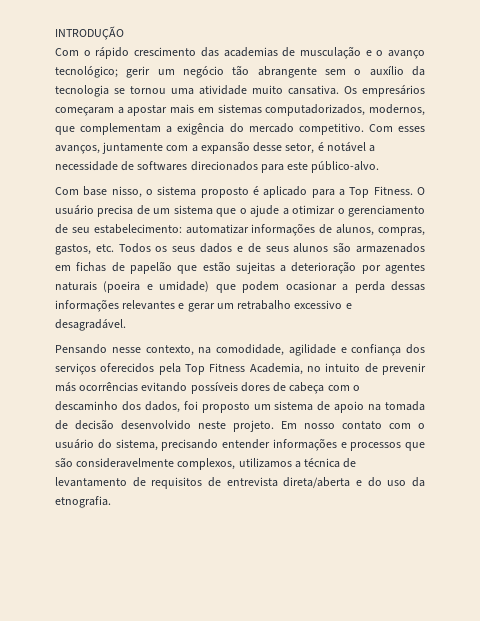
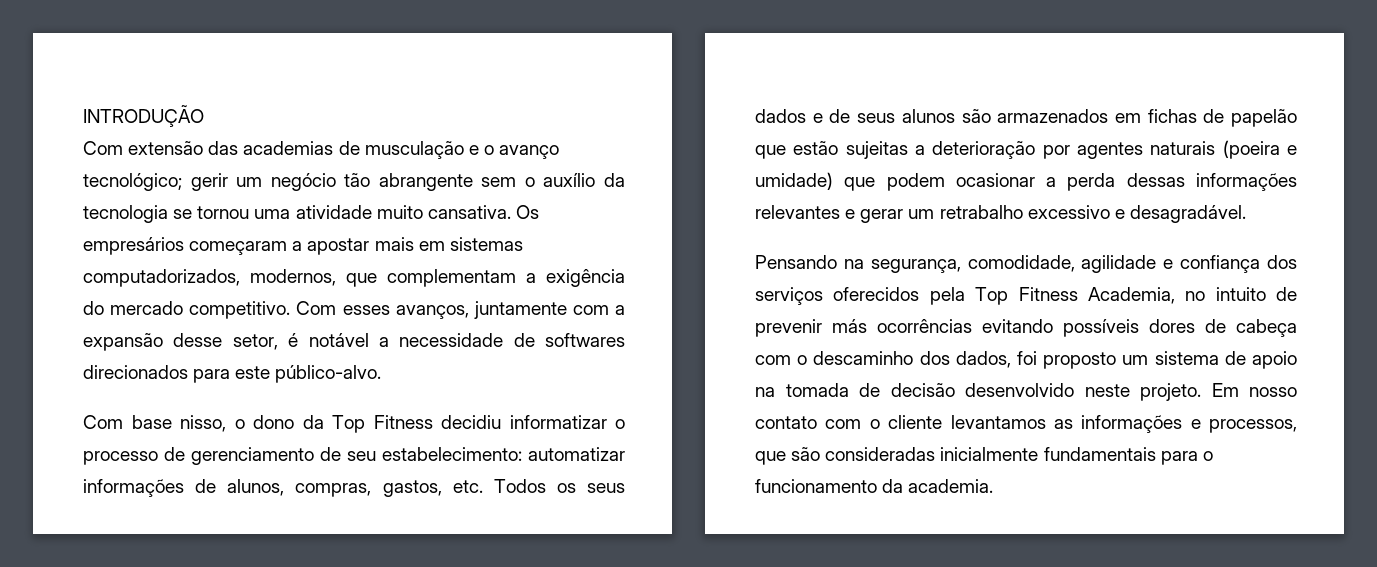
- Com o rápido crescimento das academias de musculação e o avanço tecnológico; gerir um negócio tão abrangente sem o auxílio da tecnologia se tornou uma atividade muito cansativa.
+ Com extensão das academias de musculação e o avanço tecnológico; gerir um negócio tão abrangente sem o auxílio da tecnologia se tornou uma atividade muito cansativa.
- Com base nisso, o sistema proposto é aplicado para a Top Fitness. O usuário precisa de um sistema que o ajude a otimizar o gerenciamento de seu estabelecimento: automatizar informações de alunos, compras, gastos, etc. Todos os seus dados e de seus alunos são armazenados em fichas de papelão que estão sujeitas a deterioração por agentes naturais (poeira e umidade) que podem ocasionar a perda dessas informações relevantes e gerar um retrabalho excessivo e desagradável.
+ Com base nisso, o dono da Top Fitness decidiu informatizar o processo de gerenciamento de seu estabelecimento: automatizar informações de alunos, compras, gastos, etc. Todos os seus dados e de seus alunos são armazenados em fichas de papelão que estão sujeitas a deterioração por agentes naturais (poeira e umidade) que podem ocasionar a perda dessas informações relevantes e gerar um retrabalho excessivo e desagradável.
- Pensando nesse contexto, na comodidade, agilidade e confiança dos serviços oferecidos pela Top Fitness Academia, no intuito de prevenir más ocorrências evitando possíveis dores de cabeça com o descaminho dos dados, foi proposto um sistema de apoio na tomada de decisão desenvolvido neste projeto.
+ Pensando na segurança, comodidade, agilidade e confiança dos serviços oferecidos pela Top Fitness Academia, no intuito de prevenir más ocorrências evitando possíveis dores de cabeça com o descaminho dos dados, foi proposto um sistema de apoio na tomada de decisão desenvolvido neste projeto.
- Em nosso contato com o usuário do sistema, precisando entender informações e processos que são consideravelmente complexos, utilizamos a técnica de levantamento de requisitos de entrevista direta/aberta e do uso da etnografia.
+ Em nosso contato com o cliente levantamos as informações e processos, que são consideradas inicialmente fundamentais para o funcionamento da academia.

